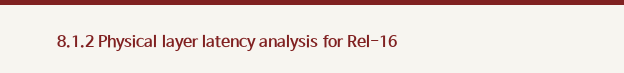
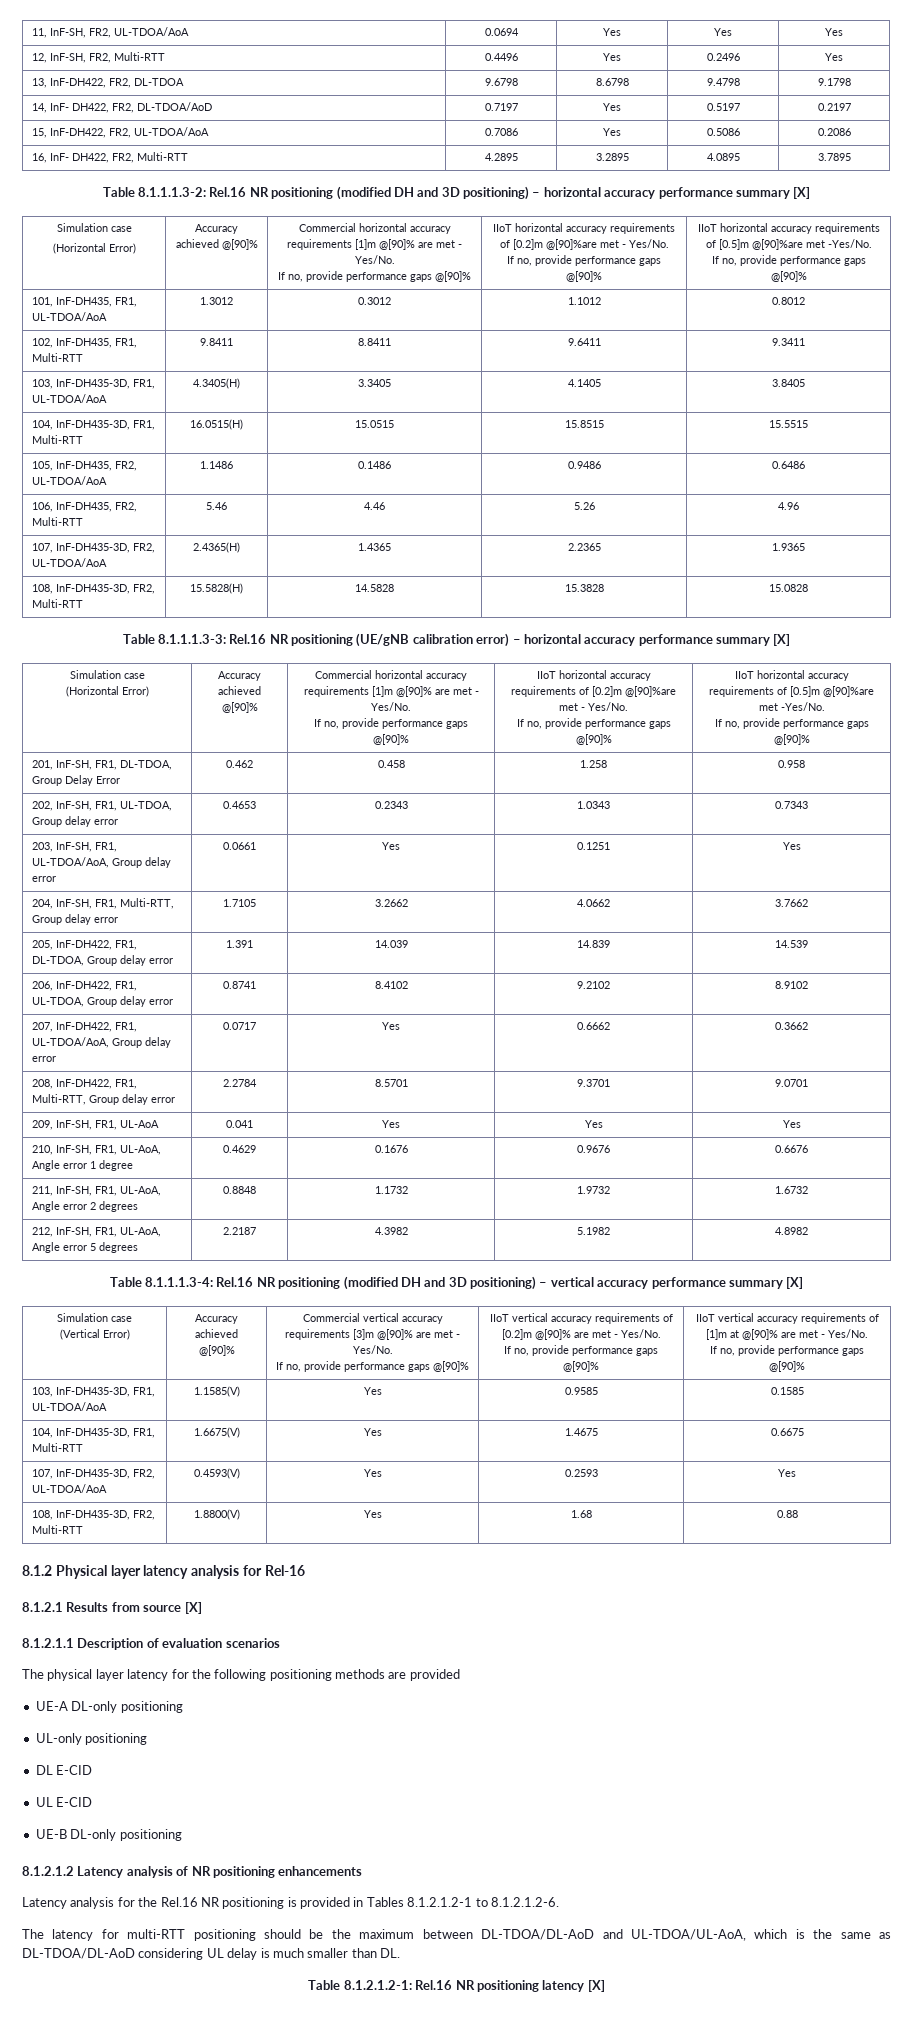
+ 11, InF-SH, FR2, UL-TDOA/AoA | 0.0694 | Yes | Yes | Yes
+ 12, InF-SH, FR2, Multi-RTT | 0.4496 | Yes | 0.2496 | Yes
+ 13, InF-DH422, FR2, DL-TDOA | 9.6798 | 8.6798 | 9.4798 | 9.1798
+ 14, InF- DH422, FR2, DL-TDOA/AoD | 0.7197 | Yes | 0.5197 | 0.2197
+ 15, InF-DH422, FR2, UL-TDOA/AoA | 0.7086 | Yes | 0.5086 | 0.2086
+ 16, InF- DH422, FR2, Multi-RTT | 4.2895 | 3.2895 | 4.0895 | 3.7895
+ Table 8.1.1.1.3-2: Rel.16 NR positioning (modified DH and 3D positioning) – horizontal accuracy performance summary [X]
+ Simulation case
+ (Horizontal Error) | Accuracy achieved @[90]% | Commercial horizontal accuracy requirements [1]m @[90]% are met - Yes/No.
+ If no, provide performance gaps @[90]% | IIoT horizontal accuracy requirements of [0.2]m @[90]%are met - Yes/No.
+ If no, provide performance gaps @[90]% | IIoT horizontal accuracy requirements of [0.5]m @[90]%are met -Yes/No.
+ If no, provide performance gaps @[90]%
+ 101, InF-DH435, FR1, UL-TDOA/AoA | 1.3012 | 0.3012 | 1.1012 | 0.8012
+ 102, InF-DH435, FR1, Multi-RTT | 9.8411 | 8.8411 | 9.6411 | 9.3411
+ 103, InF-DH435-3D, FR1, UL-TDOA/AoA | 4.3405(H) | 3.3405 | 4.1405 | 3.8405
+ 104, InF-DH435-3D, FR1, Multi-RTT | 16.0515(H) | 15.0515 | 15.8515 | 15.5515
+ 105, InF-DH435, FR2, UL-TDOA/AoA | 1.1486 | 0.1486 | 0.9486 | 0.6486
+ 106, InF-DH435, FR2, Multi-RTT | 5.46 | 4.46 | 5.26 | 4.96
+ 107, InF-DH435-3D, FR2, UL-TDOA/AoA | 2.4365(H) | 1.4365 | 2.2365 | 1.9365
+ 108, InF-DH435-3D, FR2, Multi-RTT | 15.5828(H) | 14.5828 | 15.3828 | 15.0828
+ Table 8.1.1.1.3-3: Rel.16 NR positioning (UE/gNB calibration error) – horizontal accuracy performance summary [X]
+ Simulation case
+ (Horizontal Error) | Accuracy achieved @[90]% | Commercial horizontal accuracy requirements [1]m @[90]% are met - Yes/No.
+ If no, provide performance gaps @[90]% | IIoT horizontal accuracy requirements of [0.2]m @[90]%are met - Yes/No.
+ If no, provide performance gaps @[90]% | IIoT horizontal accuracy requirements of [0.5]m @[90]%are met -Yes/No.
+ If no, provide performance gaps @[90]%
+ 201, InF-SH, FR1, DL-TDOA, Group Delay Error | 0.462 | 0.458 | 1.258 | 0.958
+ 202, InF-SH, FR1, UL-TDOA, Group delay error | 0.4653 | 0.2343 | 1.0343 | 0.7343
+ 203, InF-SH, FR1, UL-TDOA/AoA, Group delay error | 0.0661 | Yes | 0.1251 | Yes
+ 204, InF-SH, FR1, Multi-RTT, Group delay error | 1.7105 | 3.2662 | 4.0662 | 3.7662
+ 205, InF-DH422, FR1, DL-TDOA, Group delay error | 1.391 | 14.039 | 14.839 | 14.539
+ 206, InF-DH422, FR1, UL-TDOA, Group delay error | 0.8741 | 8.4102 | 9.2102 | 8.9102
+ 207, InF-DH422, FR1, UL-TDOA/AoA, Group delay error | 0.0717 | Yes | 0.6662 | 0.3662
+ 208, InF-DH422, FR1, Multi-RTT, Group delay error | 2.2784 | 8.5701 | 9.3701 | 9.0701
+ 209, InF-SH, FR1, UL-AoA | 0.041 | Yes | Yes | Yes
+ 210, InF-SH, FR1, UL-AoA, Angle error 1 degree | 0.4629 | 0.1676 | 0.9676 | 0.6676
+ 211, InF-SH, FR1, UL-AoA, Angle error 2 degrees | 0.8848 | 1.1732 | 1.9732 | 1.6732
+ 212, InF-SH, FR1, UL-AoA, Angle error 5 degrees | 2.2187 | 4.3982 | 5.1982 | 4.8982
+ Table 8.1.1.1.3-4: Rel.16 NR positioning (modified DH and 3D positioning) – vertical accuracy performance summary [X]
+ Simulation case
+ (Vertical Error) | Accuracy achieved @[90]% | Commercial vertical accuracy requirements [3]m @[90]% are met - Yes/No.
+ If no, provide performance gaps @[90]% | IIoT vertical accuracy requirements of [0.2]m @[90]% are met - Yes/No.
+ If no, provide performance gaps @[90]% | IIoT vertical accuracy requirements of [1]m at @[90]% are met - Yes/No.
+ If no, provide performance gaps @[90]%
+ 103, InF-DH435-3D, FR1, UL-TDOA/AoA | 1.1585(V) | Yes | 0.9585 | 0.1585
+ 104, InF-DH435-3D, FR1, Multi-RTT | 1.6675(V) | Yes | 1.4675 | 0.6675
+ 107, InF-DH435-3D, FR2, UL-TDOA/AoA | 0.4593(V) | Yes | 0.2593 | Yes
+ 108, InF-DH435-3D, FR2, Multi-RTT | 1.8800(V) | Yes | 1.68 | 0.88
+ 8.1.2.1 Results from source [X]
+ 8.1.2.1.1 Description of evaluation scenarios
+ The physical layer latency for the following positioning methods are provided
+ UE-A DL-only positioning
+ UL-only positioning
+ DL E-CID
+ UL E-CID
+ UE-B DL-only positioning
+ 8.1.2.1.2 Latency analysis of NR positioning enhancements
+ Latency analysis for the Rel.16 NR positioning is provided in Tables 8.1.2.1.2-1 to 8.1.2.1.2-6.
+ The latency for multi-RTT positioning should be the maximum between DL-TDOA/DL-AoD and UL-TDOA/UL-AoA, which is the same as DL-TDOA/DL-AoD considering UL delay is much smaller than DL.
+ Table 8.1.2.1.2-1: Rel.16 NR positioning latency [X]

